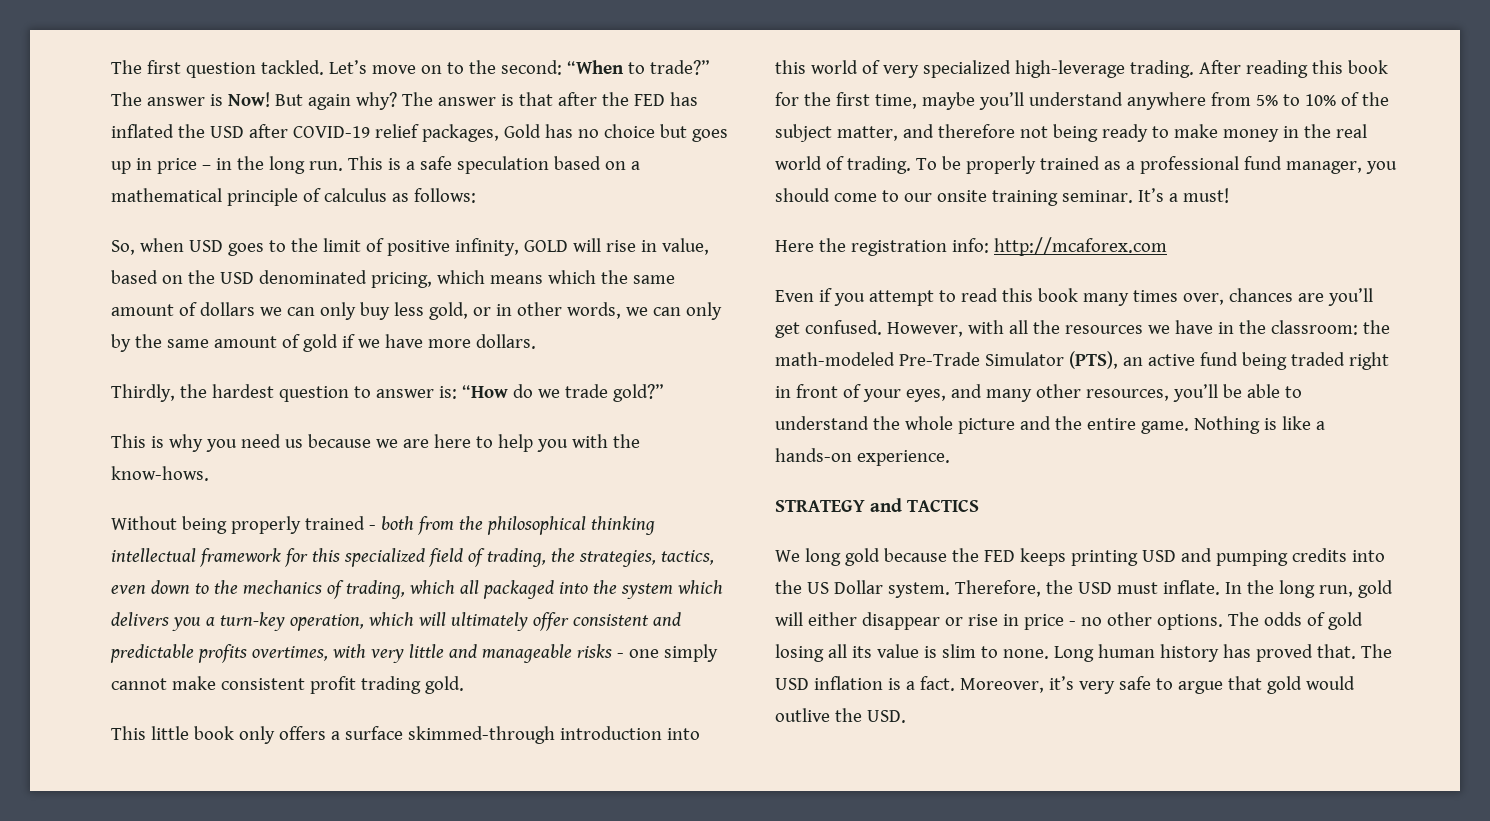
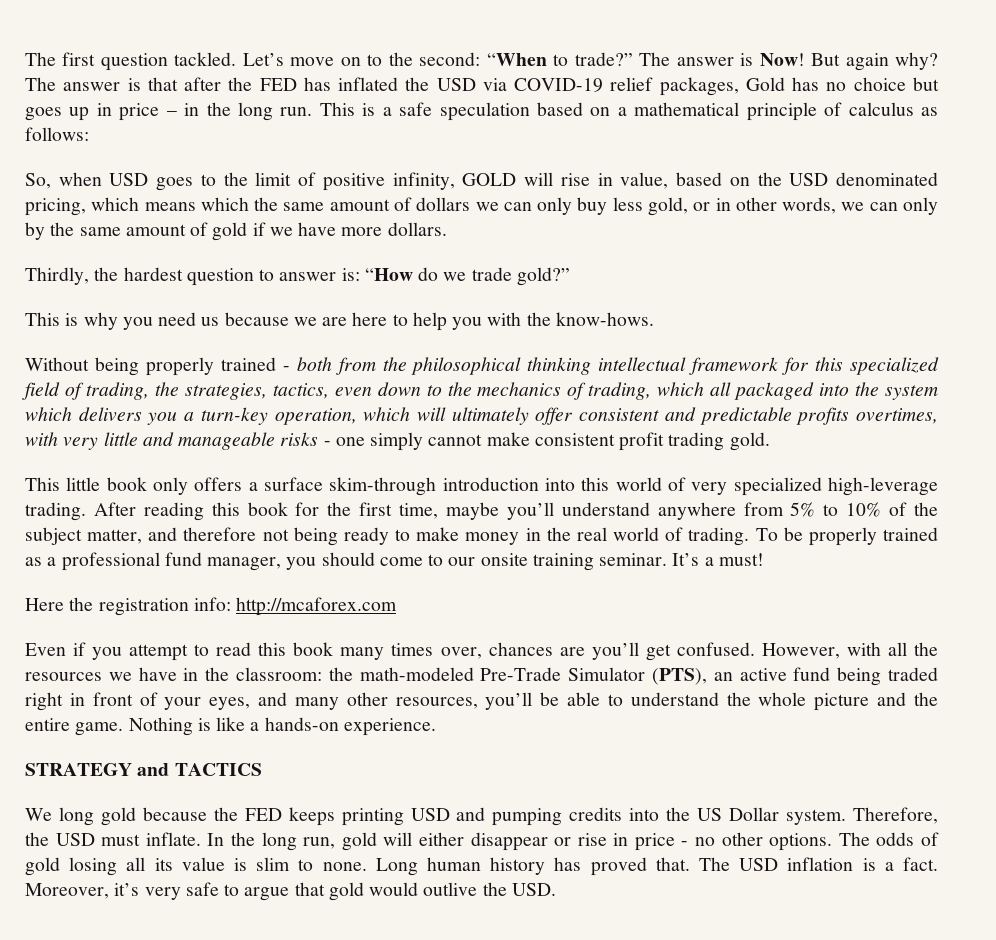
- The answer is that after the FED has inflated the USD after COVID-19 relief packages, Gold has no choice but goes up in price – in the long run.
+ The answer is that after the FED has inflated the USD via COVID-19 relief packages, Gold has no choice but goes up in price – in the long run.
- This little book only offers a surface skimmed-through introduction into this world of very specialized high-leverage trading.
+ This little book only offers a surface skim-through introduction into this world of very specialized high-leverage trading.

